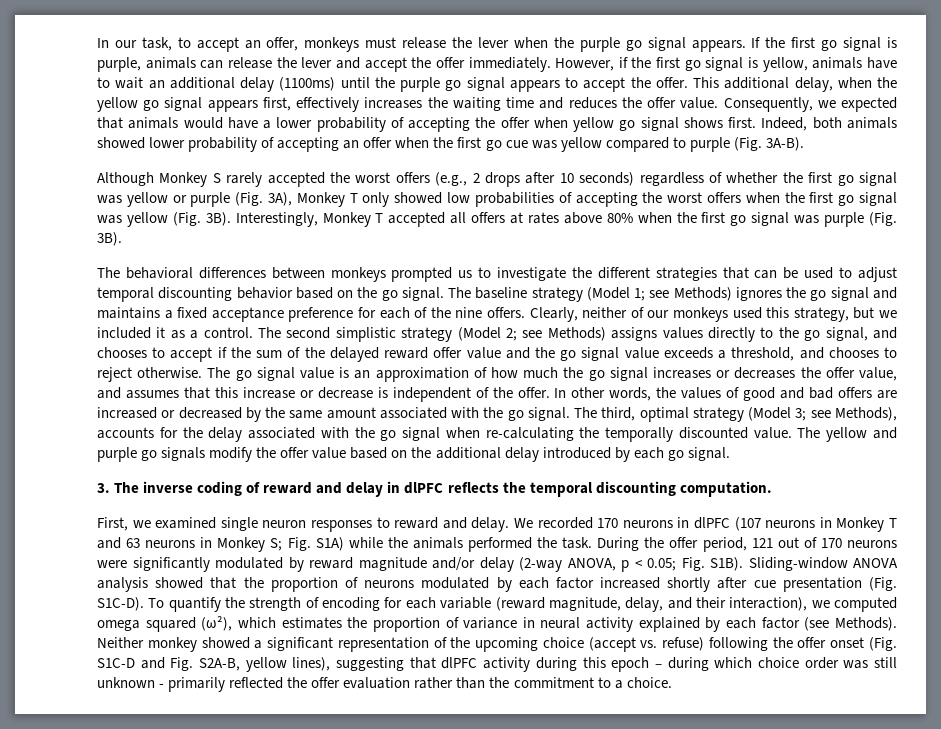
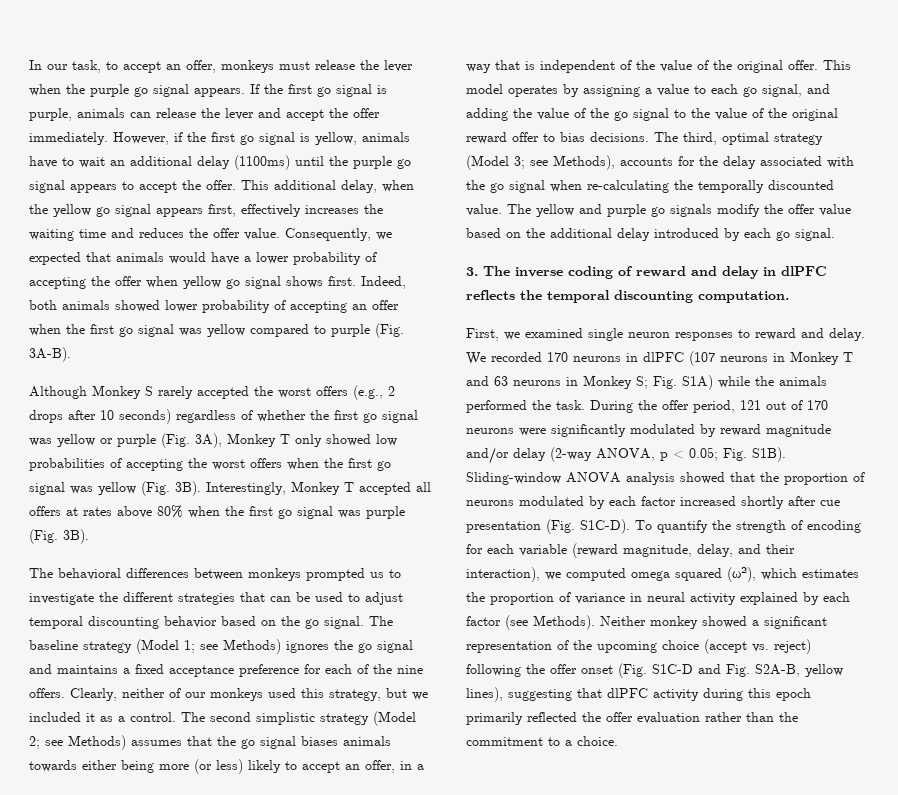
- Indeed, both animals showed lower probability of accepting an offer when the first go cue was yellow compared to purple (Fig. 3A-B).
+ Indeed, both animals showed lower probability of accepting an offer when the first go signal was yellow compared to purple (Fig. 3A-B).
- The second simplistic strategy (Model 2; see Methods) assigns values directly to the go signal, and chooses to accept if the sum of the delayed reward offer value and the go signal value exceeds a threshold, and chooses to reject otherwise. The go signal value is an approximation of how much the go signal increases or decreases the offer value, and assumes that this increase or decrease is independent of the offer. In other words, the values of good and bad offers are increased or decreased by the same amount associated with the go signal.
+ The second simplistic strategy (Model 2; see Methods) assumes that the go signal biases animals towards either being more (or less) likely to accept an offer, in a way that is independent of the value of the original offer. This model operates by assigning a value to each go signal, and adding the value of the go signal to the value of the original reward offer to bias decisions.
- Neither monkey showed a significant representation of the upcoming choice (accept vs. refuse) following the offer onset (Fig. S1C-D and Fig. S2A-B, yellow lines), suggesting that dlPFC activity during this epoch – during which choice order was still unknown - primarily reflected the offer evaluation rather than the commitment to a choice.
+ Neither monkey showed a significant representation of the upcoming choice (accept vs. reject) following the offer onset (Fig. S1C-D and Fig. S2A-B, yellow lines), suggesting that dlPFC activity during this epoch primarily reflected the offer evaluation rather than the commitment to a choice.

